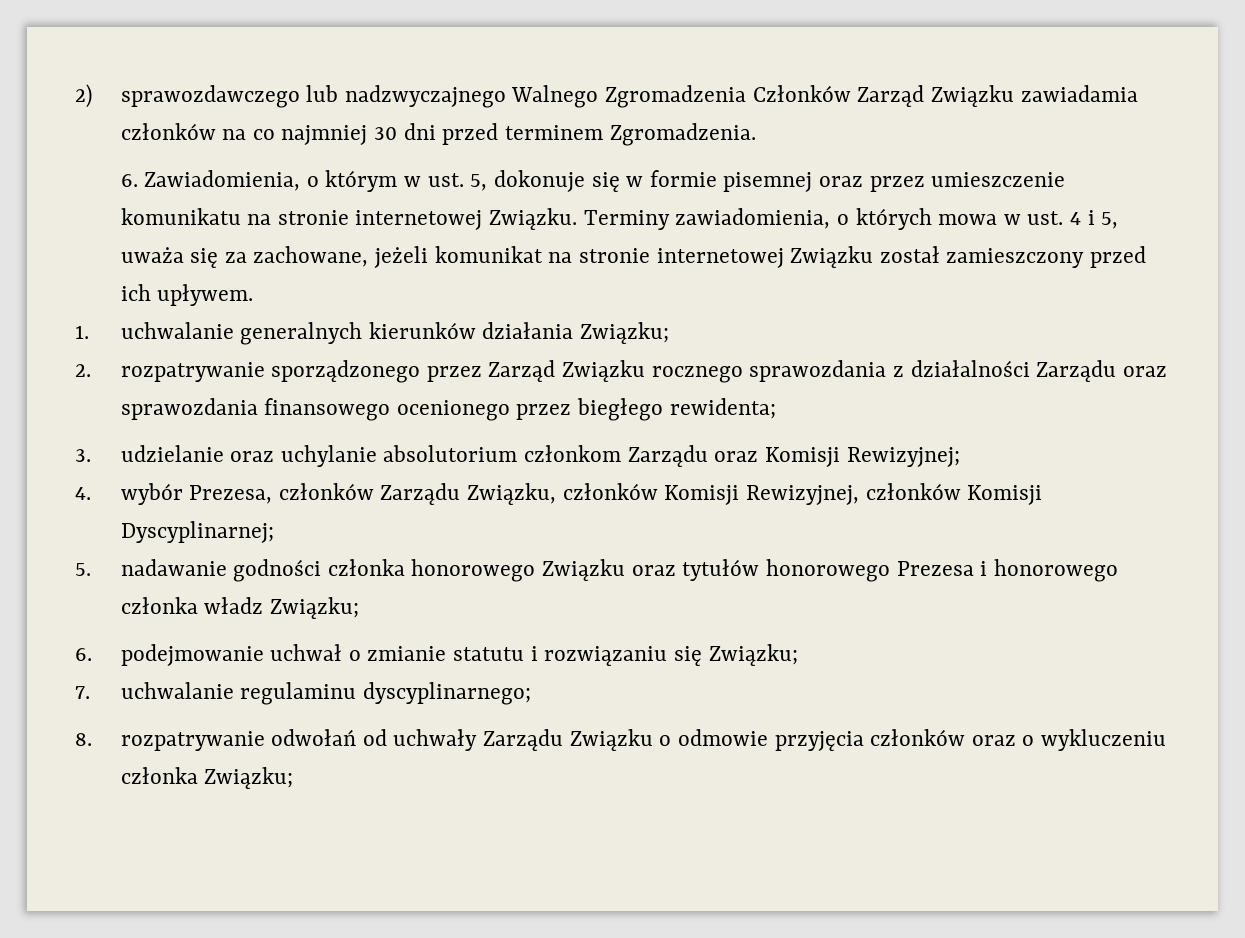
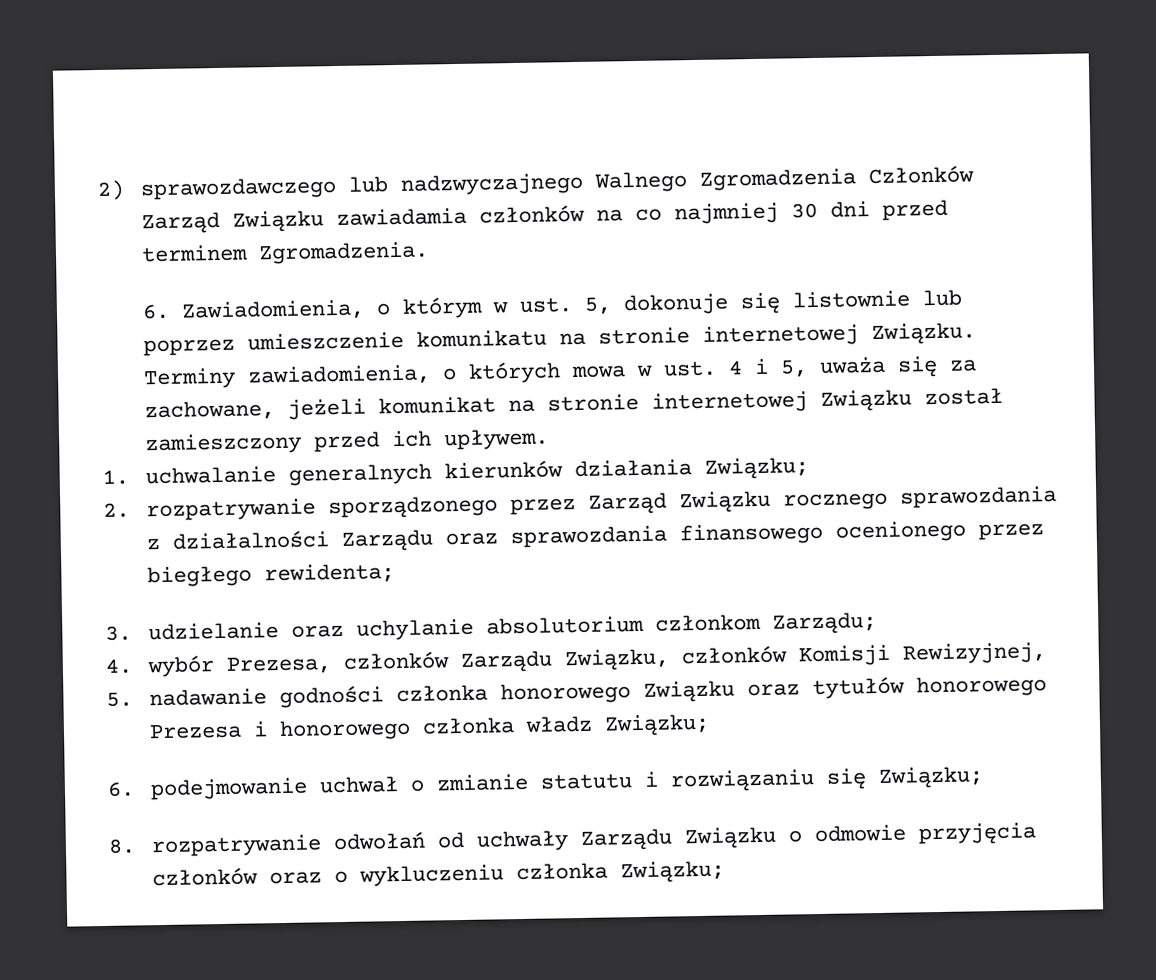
- 6. Zawiadomienia, o którym w ust. 5, dokonuje się w formie pisemnej oraz przez umieszczenie komunikatu na stronie internetowej Związku.
+ 6. Zawiadomienia, o którym w ust. 5, dokonuje się listownie lub poprzez umieszczenie komunikatu na stronie internetowej Związku.
- 3. udzielanie oraz uchylanie absolutorium członkom Zarządu oraz Komisji Rewizyjnej;
+ 3. udzielanie oraz uchylanie absolutorium członkom Zarządu;
- 4. wybór Prezesa, członków Zarządu Związku, członków Komisji Rewizyjnej, członków Komisji Dyscyplinarnej;
+ 4. wybór Prezesa, członków Zarządu Związku, członków Komisji Rewizyjnej,
- 7. uchwalanie regulaminu dyscyplinarnego;

